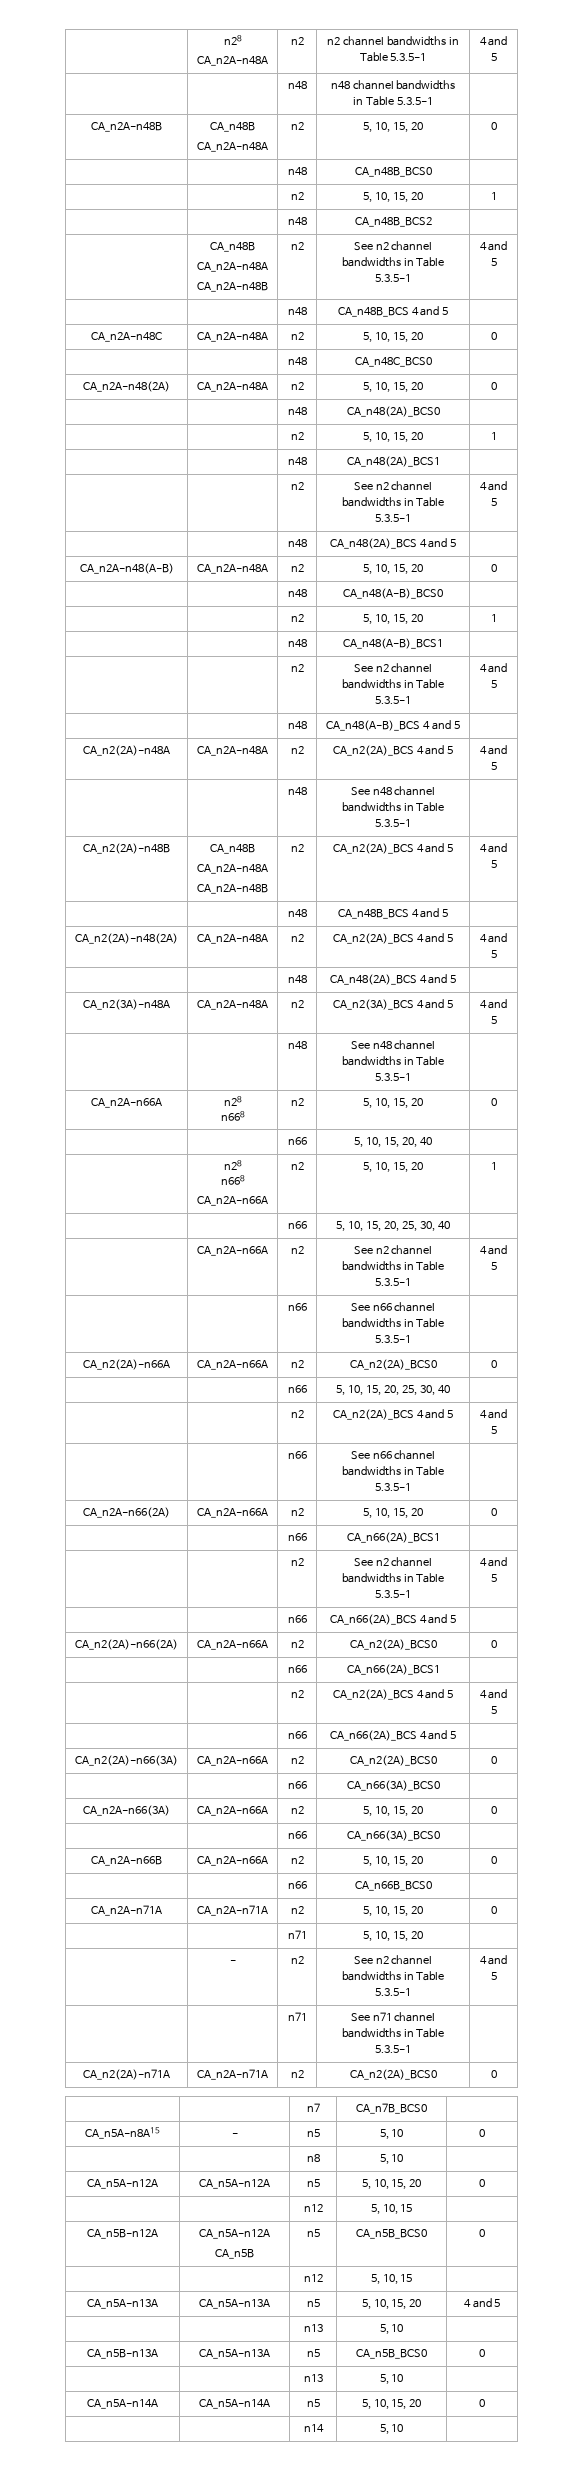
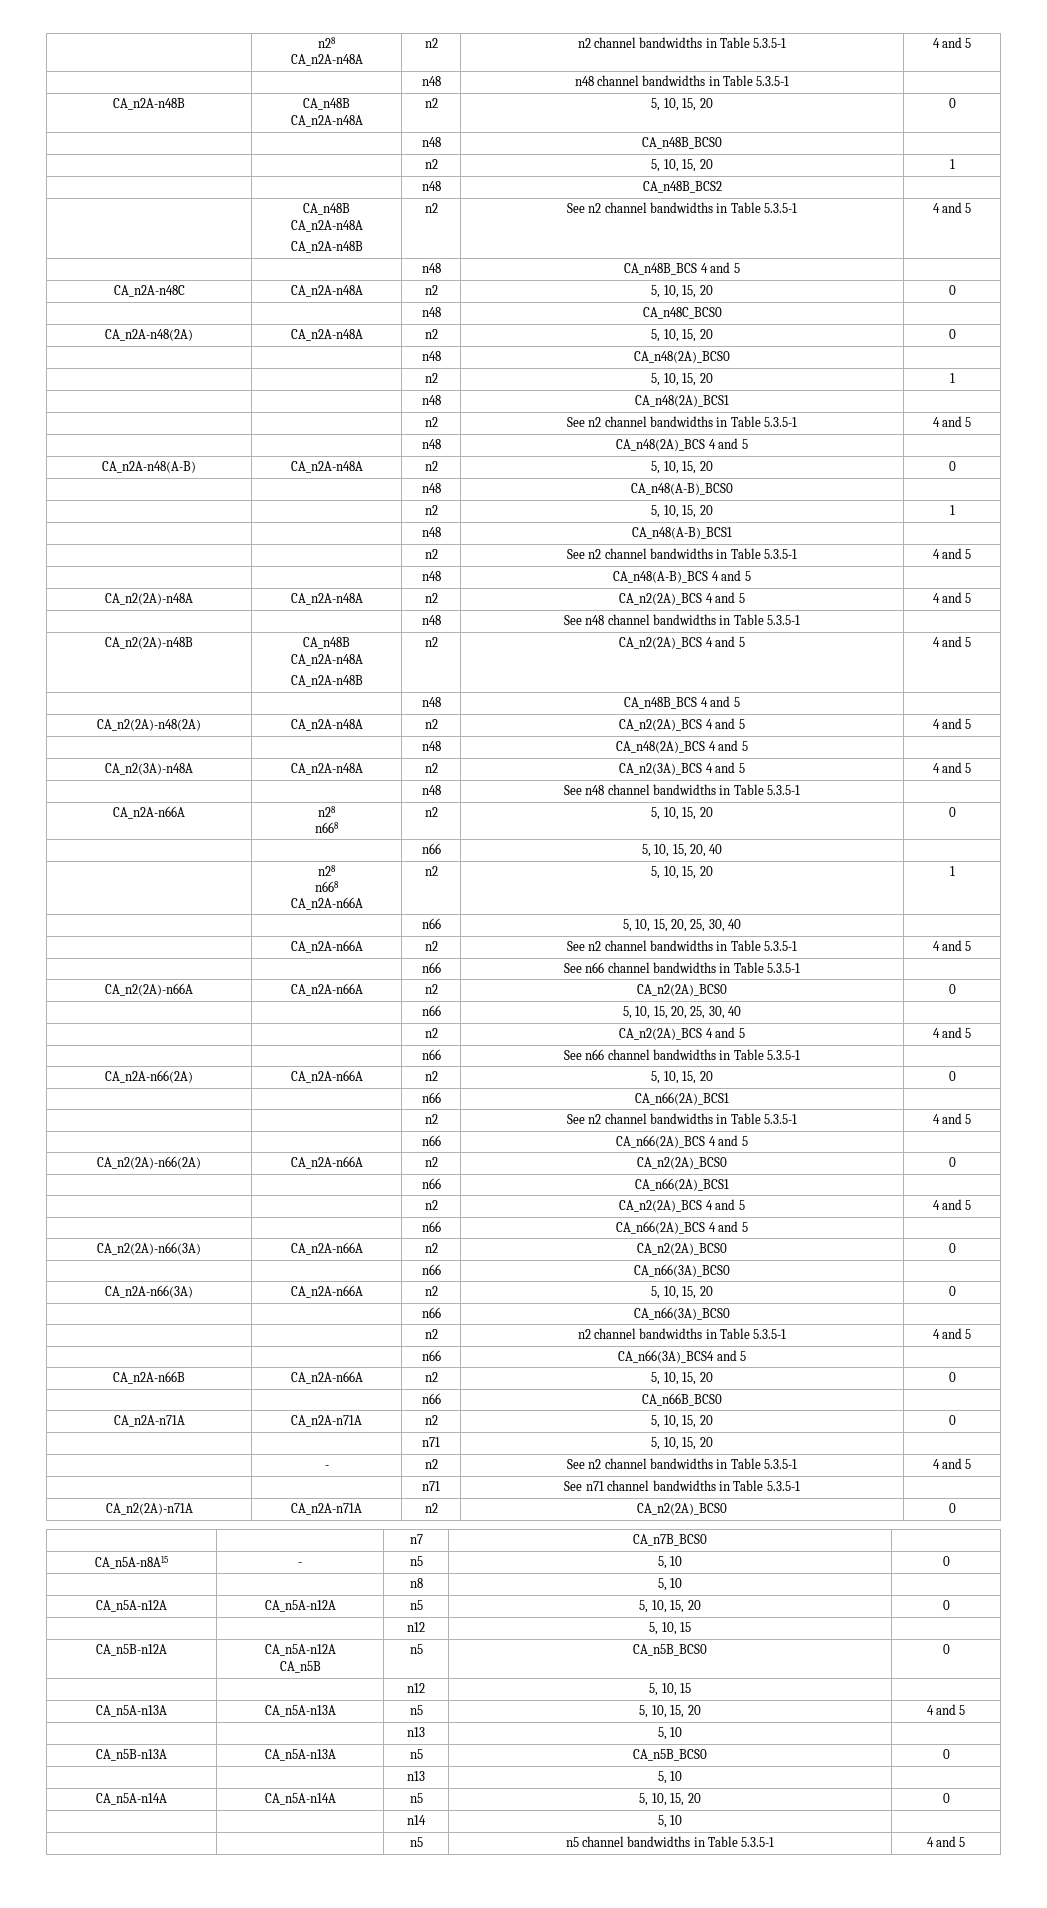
+ | | n2 | n2 channel bandwidths in Table 5.3.5-1 | 4 and 5
+ | | n66 | CA_n66(3A)_BCS4 and 5 |
+ | | n5 | n5 channel bandwidths in Table 5.3.5-1 | 4 and 5

